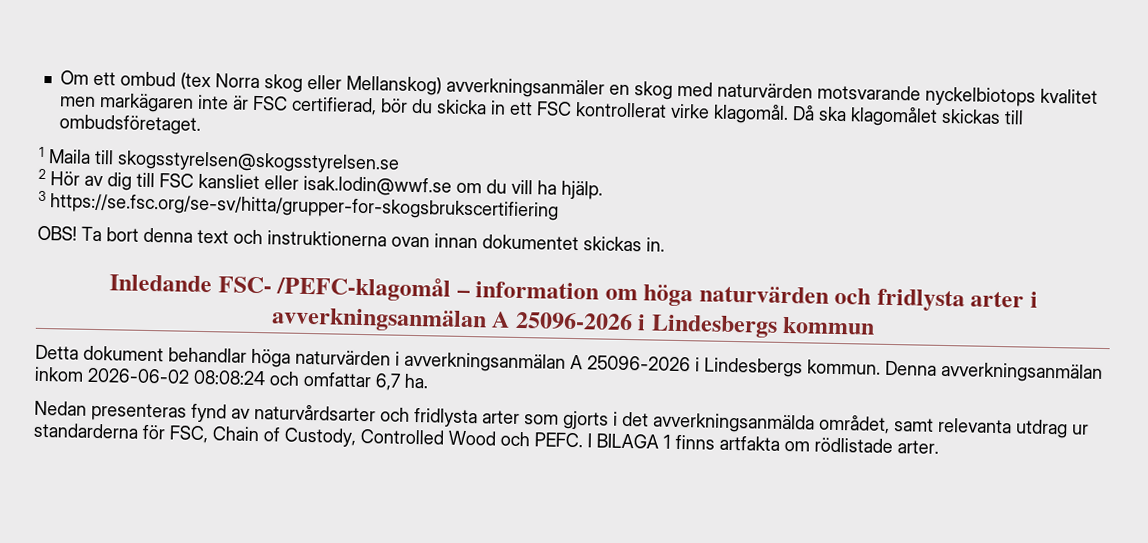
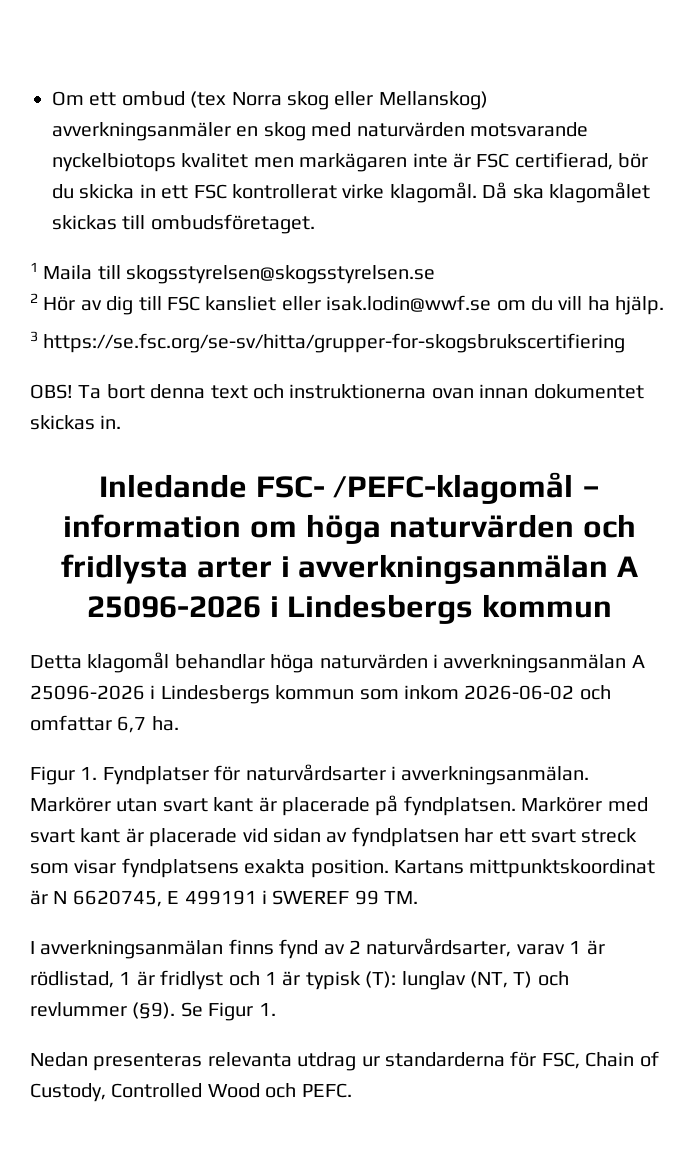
- Detta dokument behandlar höga naturvärden i avverkningsanmälan A 25096-2026 i Lindesbergs kommun. Denna avverkningsanmälan inkom 2026-06-02 08:08:24 och omfattar 6,7 ha.
+ Detta klagomål behandlar höga naturvärden i avverkningsanmälan A 25096-2026 i Lindesbergs kommun som inkom 2026-06-02 och omfattar 6,7 ha.
- Nedan presenteras fynd av naturvårdsarter och fridlysta arter som gjorts i det avverkningsanmälda området, samt relevanta utdrag ur standarderna för FSC, Chain of Custody, Controlled Wood och PEFC. I BILAGA 1 finns artfakta om rödlistade arter.
+ Figur 1. Fyndplatser för naturvårdsarter i avverkningsanmälan. Markörer utan svart kant är placerade på fyndplatsen. Markörer med svart kant är placerade vid sidan av fyndplatsen har ett svart streck som visar fyndplatsens exakta position. Kartans mittpunktskoordinat är N 6620745, E 499191 i SWEREF 99 TM.
+ I avverkningsanmälan finns fynd av 2 naturvårdsarter, varav 1 är rödlistad, 1 är fridlyst och 1 är typisk (T): lunglav (NT, T) och revlummer (§9). Se Figur 1.
+ Nedan presenteras relevanta utdrag ur standarderna för FSC, Chain of Custody, Controlled Wood och PEFC.

